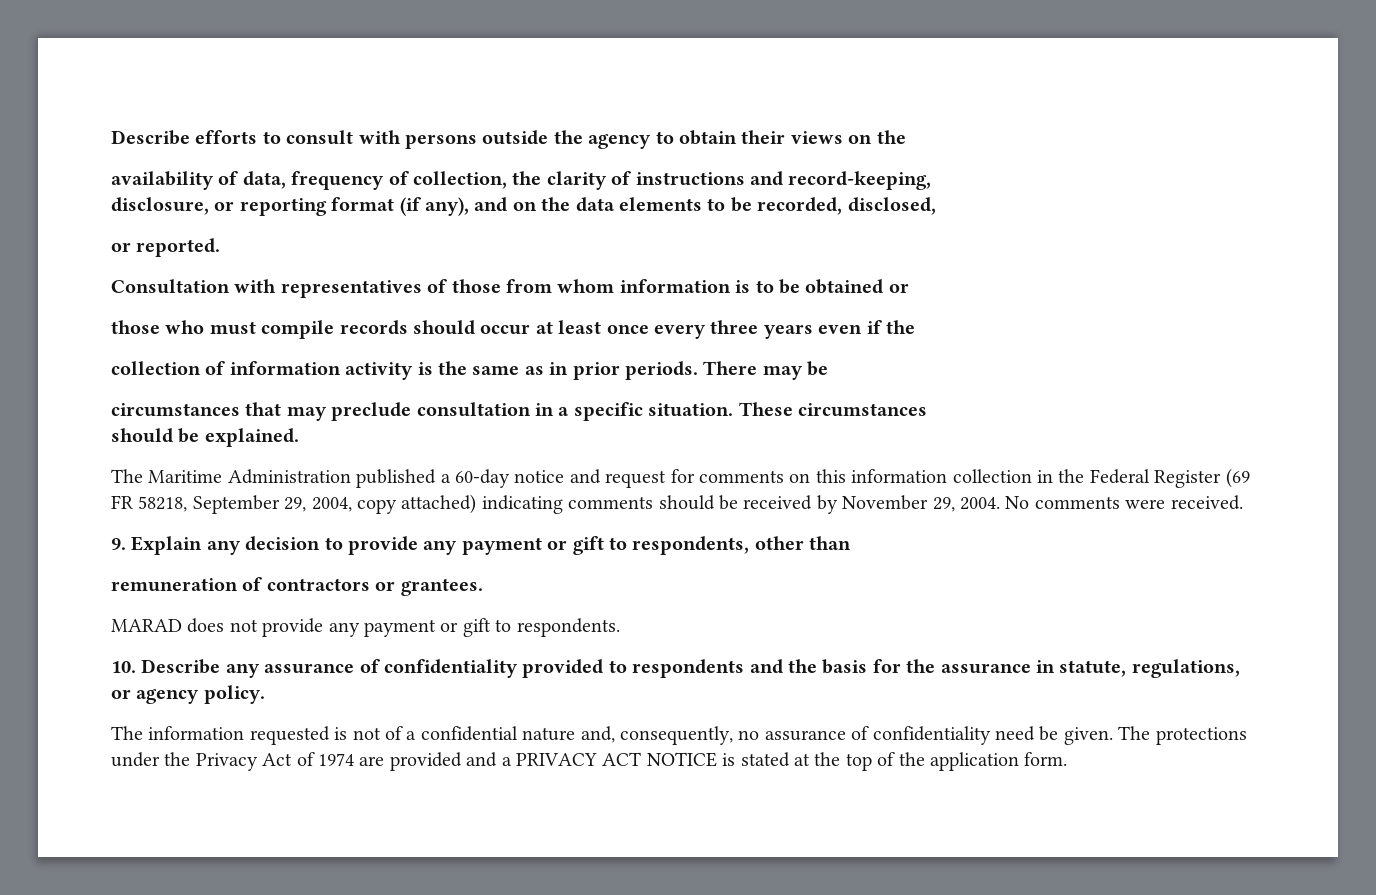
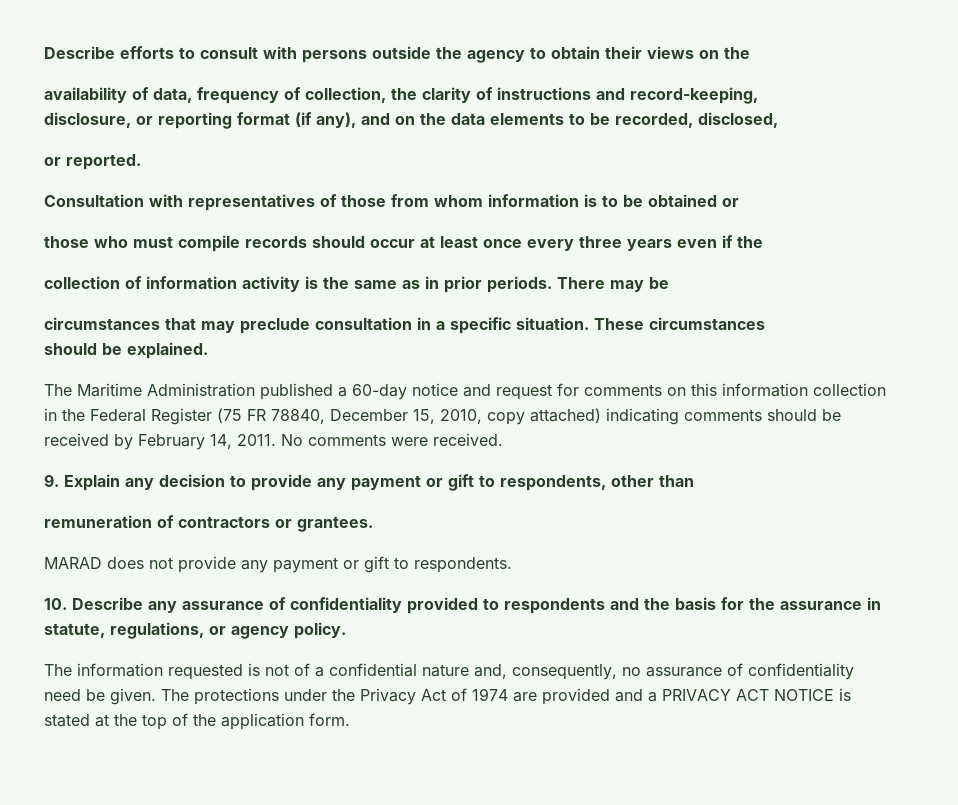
- The Maritime Administration published a 60-day notice and request for comments on this information collection in the Federal Register (69 FR 58218, September 29, 2004, copy attached) indicating comments should be received by November 29, 2004.
+ The Maritime Administration published a 60-day notice and request for comments on this information collection in the Federal Register (75 FR 78840, December 15, 2010, copy attached) indicating comments should be received by February 14, 2011.

